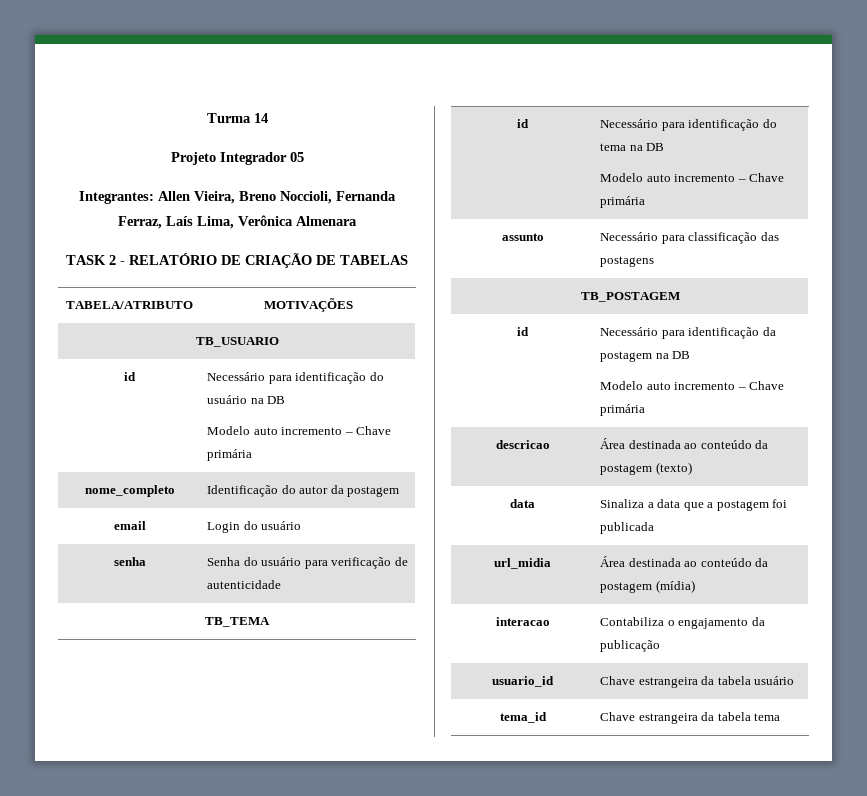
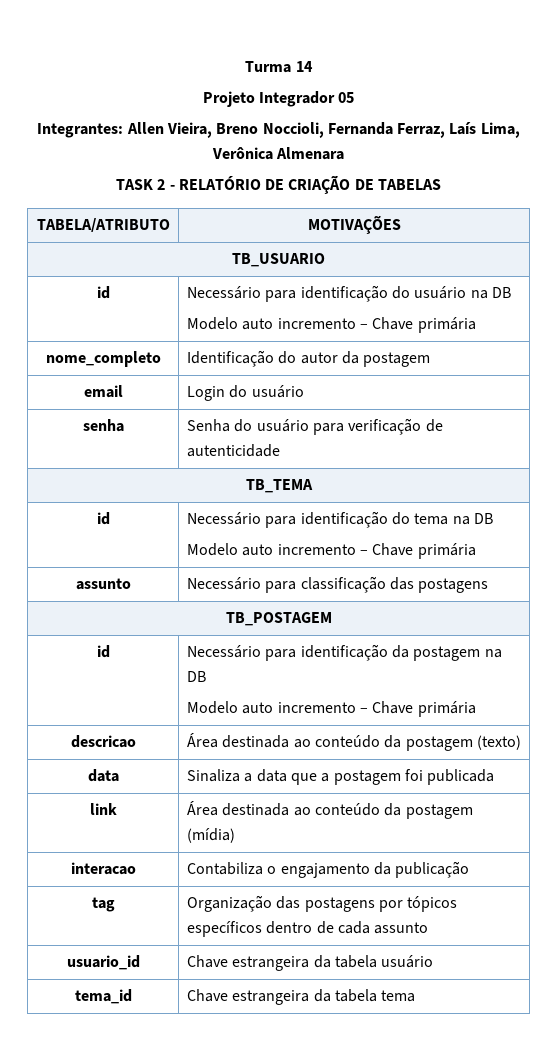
- url_midia | Área destinada ao conteúdo da postagem (mídia)
+ link | Área destinada ao conteúdo da postagem (mídia)
+ tag | Organização das postagens por tópicos específicos dentro de cada assunto

